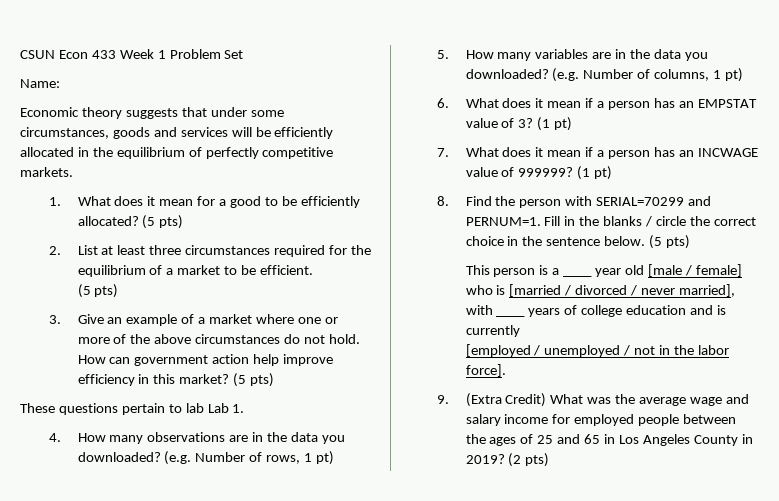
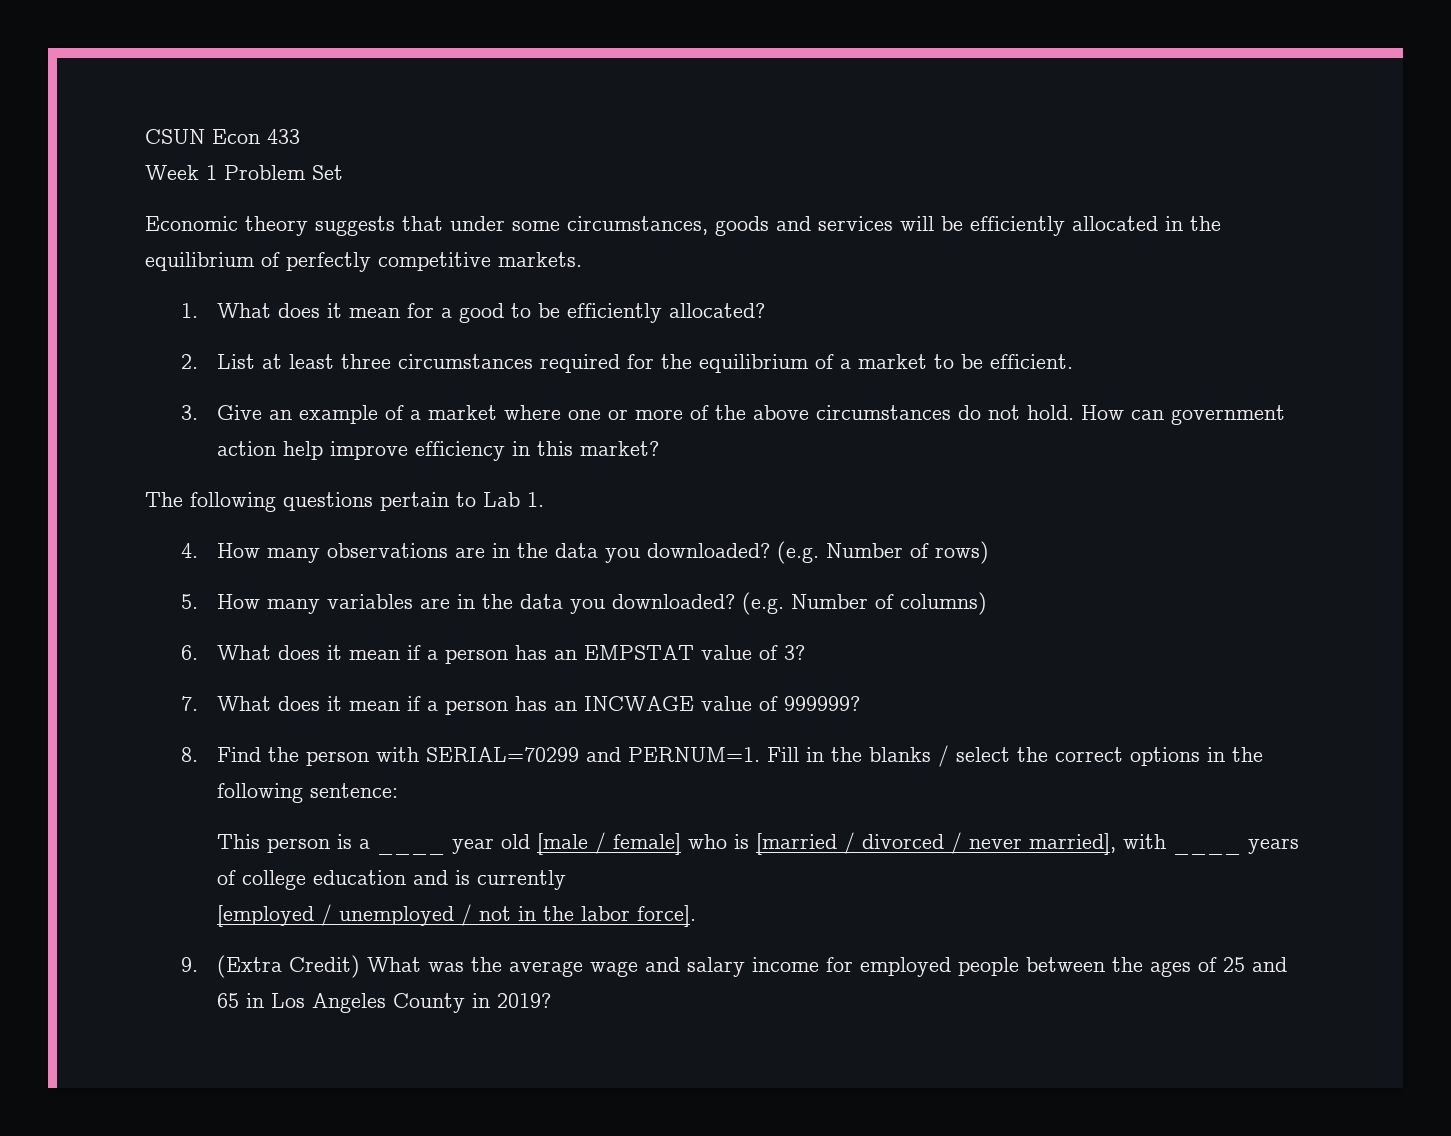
- CSUN Econ 433 Week 1 Problem Set
+ CSUN Econ 433
+ Week 1 Problem Set
- Name:
- 1. What does it mean for a good to be efficiently allocated? (5 pts)
+ 1. What does it mean for a good to be efficiently allocated?
  2. List at least three circumstances required for the equilibrium of a market to be efficient.
- (5 pts)
- How can government action help improve efficiency in this market? (5 pts)
- These questions pertain to lab Lab 1.
+ How can government action help improve efficiency in this market?
+ The following questions pertain to Lab 1.
- (e.g. Number of rows, 1 pt)
+ (e.g. Number of rows)
- (e.g. Number of columns, 1 pt)
+ (e.g. Number of columns)
- 6. What does it mean if a person has an EMPSTAT value of 3? (1 pt)
+ 6. What does it mean if a person has an EMPSTAT value of 3?
- 7. What does it mean if a person has an INCWAGE value of 999999? (1 pt)
+ 7. What does it mean if a person has an INCWAGE value of 999999?
- Fill in the blanks / circle the correct choice in the sentence below. (5 pts)
+ Fill in the blanks / select the correct options in the following sentence:
- (2 pts)

